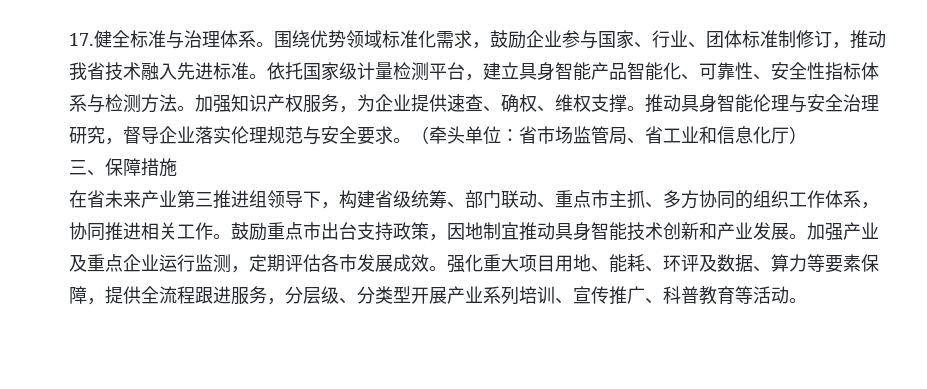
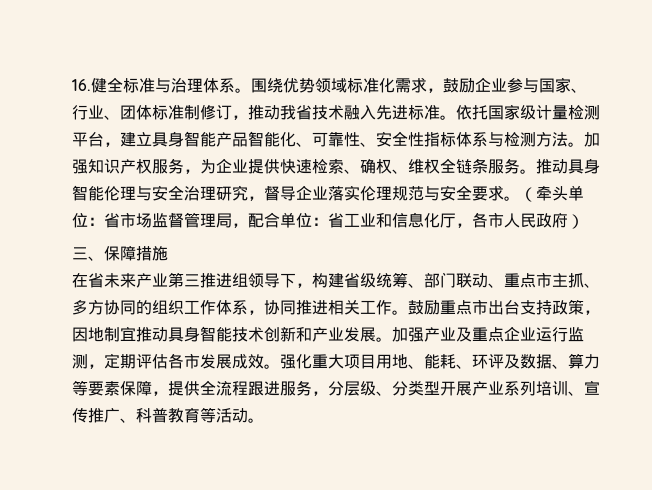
- 17.健全标准与治理体系。
+ 16.健全标准与治理体系。
- 加强知识产权服务，为企业提供速查、确权、维权支撑。
+ 加强知识产权服务，为企业提供快速检索、确权、维权全链条服务。
- （牵头单位：省市场监管局、省工业和信息化厅）
+ （牵头单位：省市场监督管理局，配合单位：省工业和信息化厅，各市人民政府）

